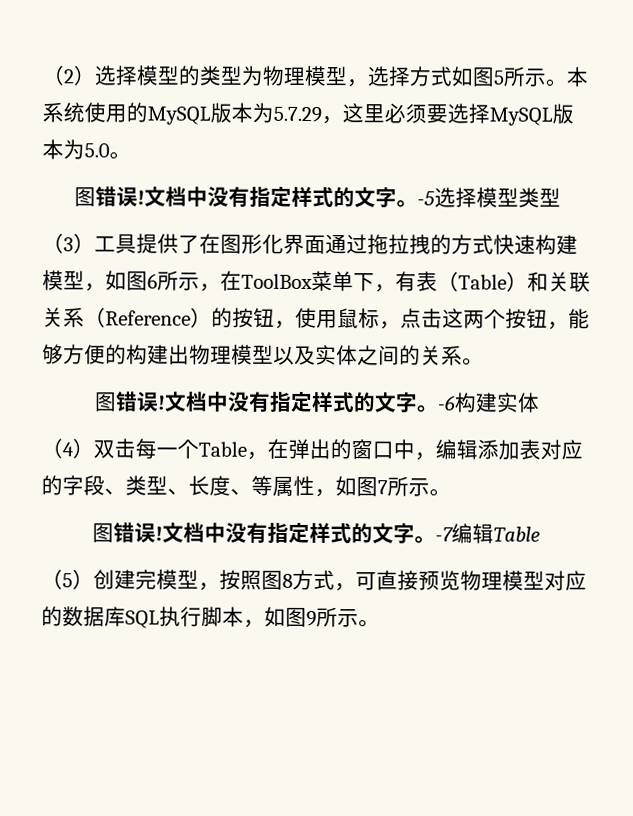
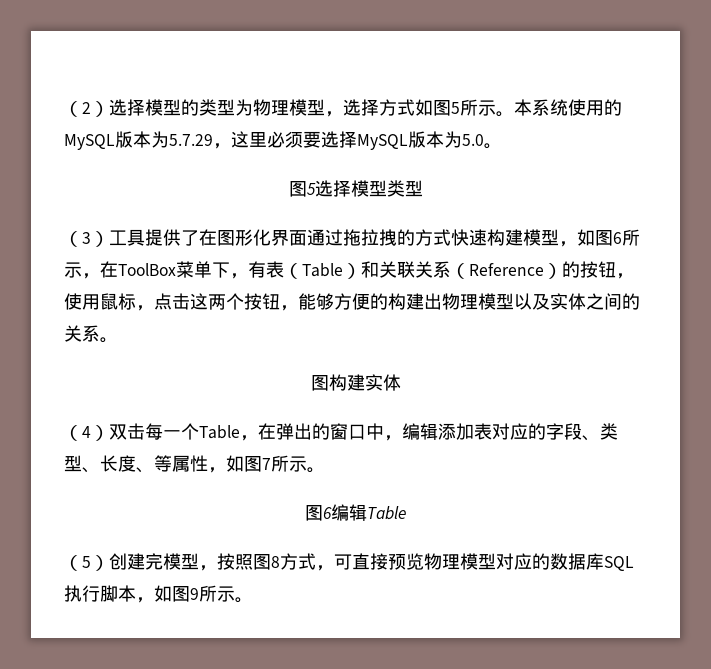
- 图错误!文档中没有指定样式的文字。-5选择模型类型
+ 图5选择模型类型
- 图错误!文档中没有指定样式的文字。-6构建实体
+ 图构建实体
- 图错误!文档中没有指定样式的文字。-7编辑Table
+ 图6编辑Table

